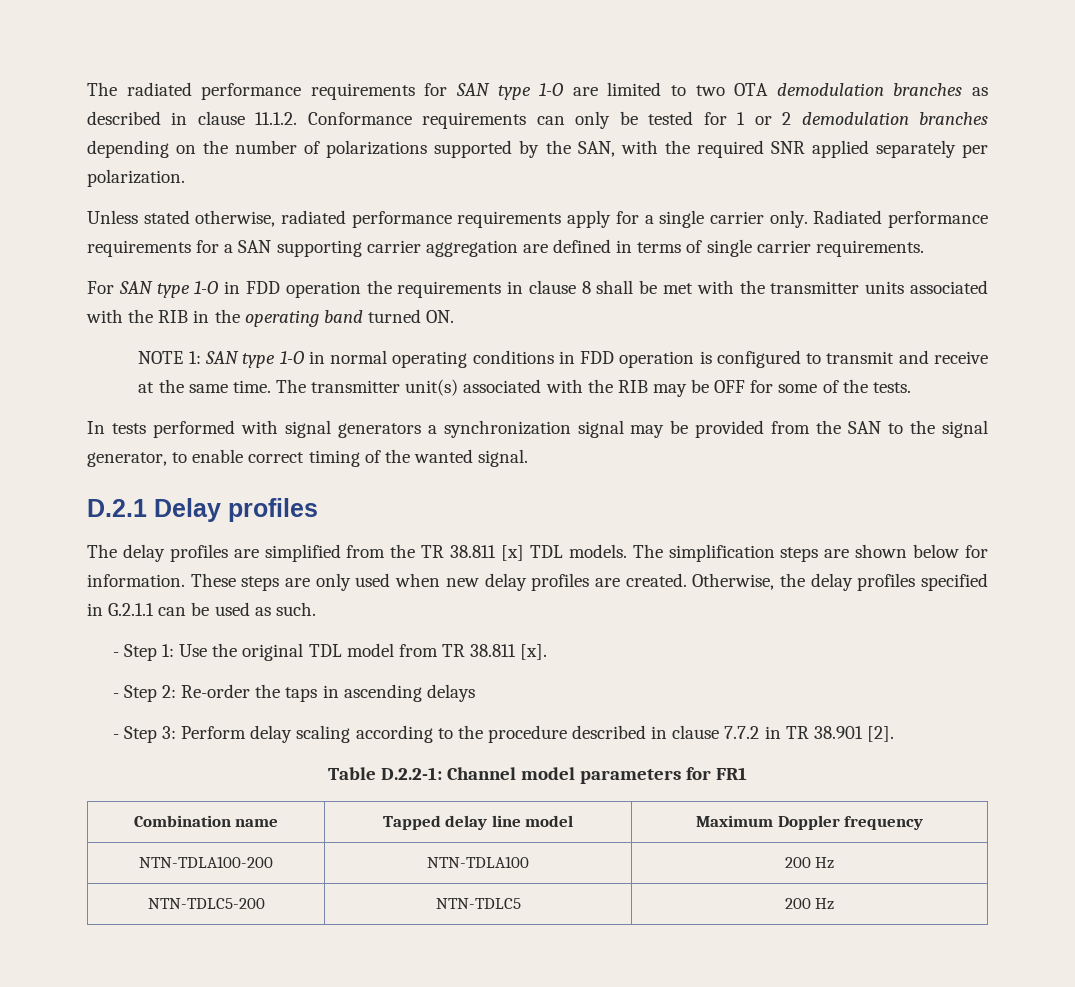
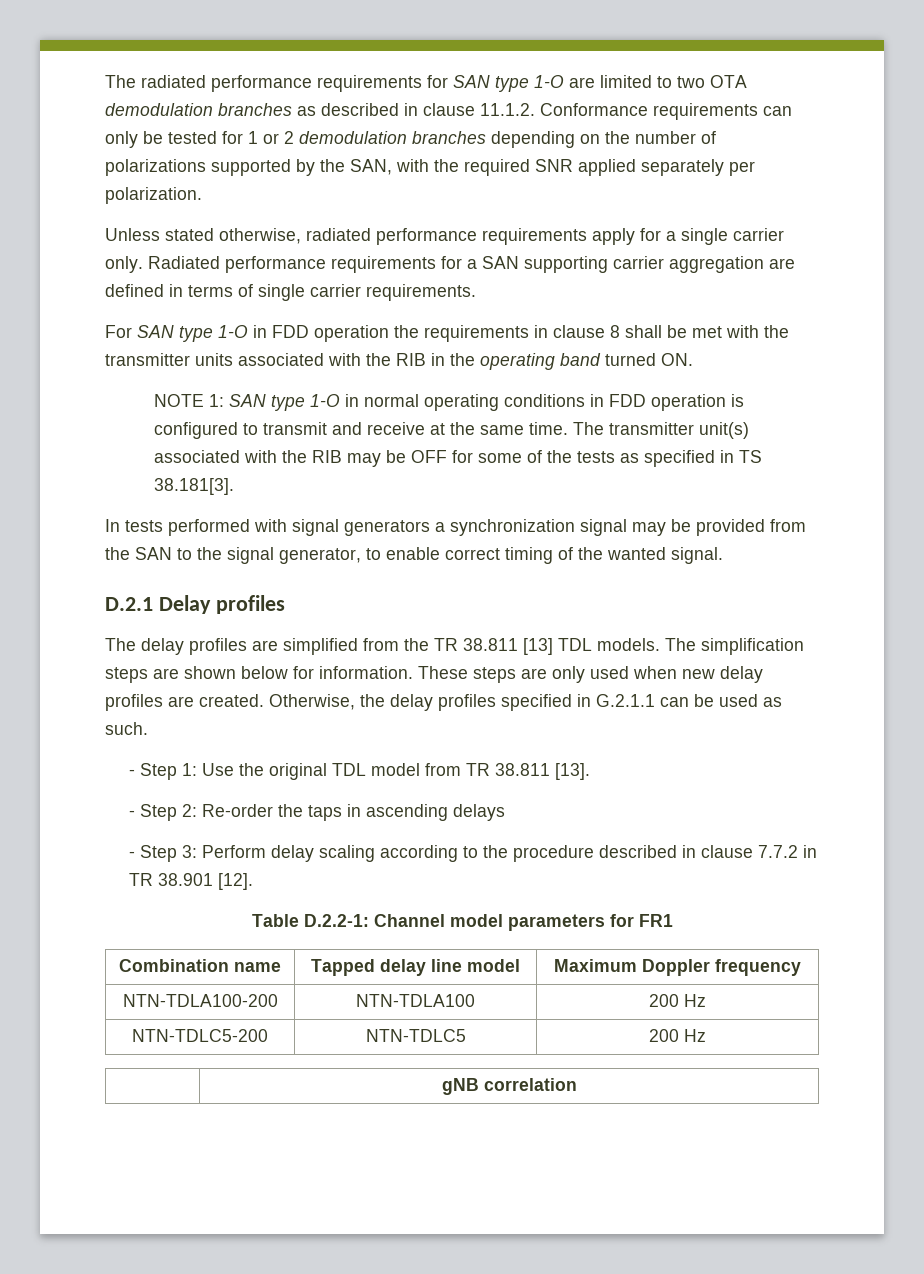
- The transmitter unit(s) associated with the RIB may be OFF for some of the tests.
+ The transmitter unit(s) associated with the RIB may be OFF for some of the tests as specified in TS 38.181[3].
- The delay profiles are simplified from the TR 38.811 [x] TDL models.
+ The delay profiles are simplified from the TR 38.811 [13] TDL models.
- - Step 1: Use the original TDL model from TR 38.811 [x].
+ - Step 1: Use the original TDL model from TR 38.811 [13].
- - Step 3: Perform delay scaling according to the procedure described in clause 7.7.2 in TR 38.901 [2].
+ - Step 3: Perform delay scaling according to the procedure described in clause 7.7.2 in TR 38.901 [12].
+ | gNB correlation

